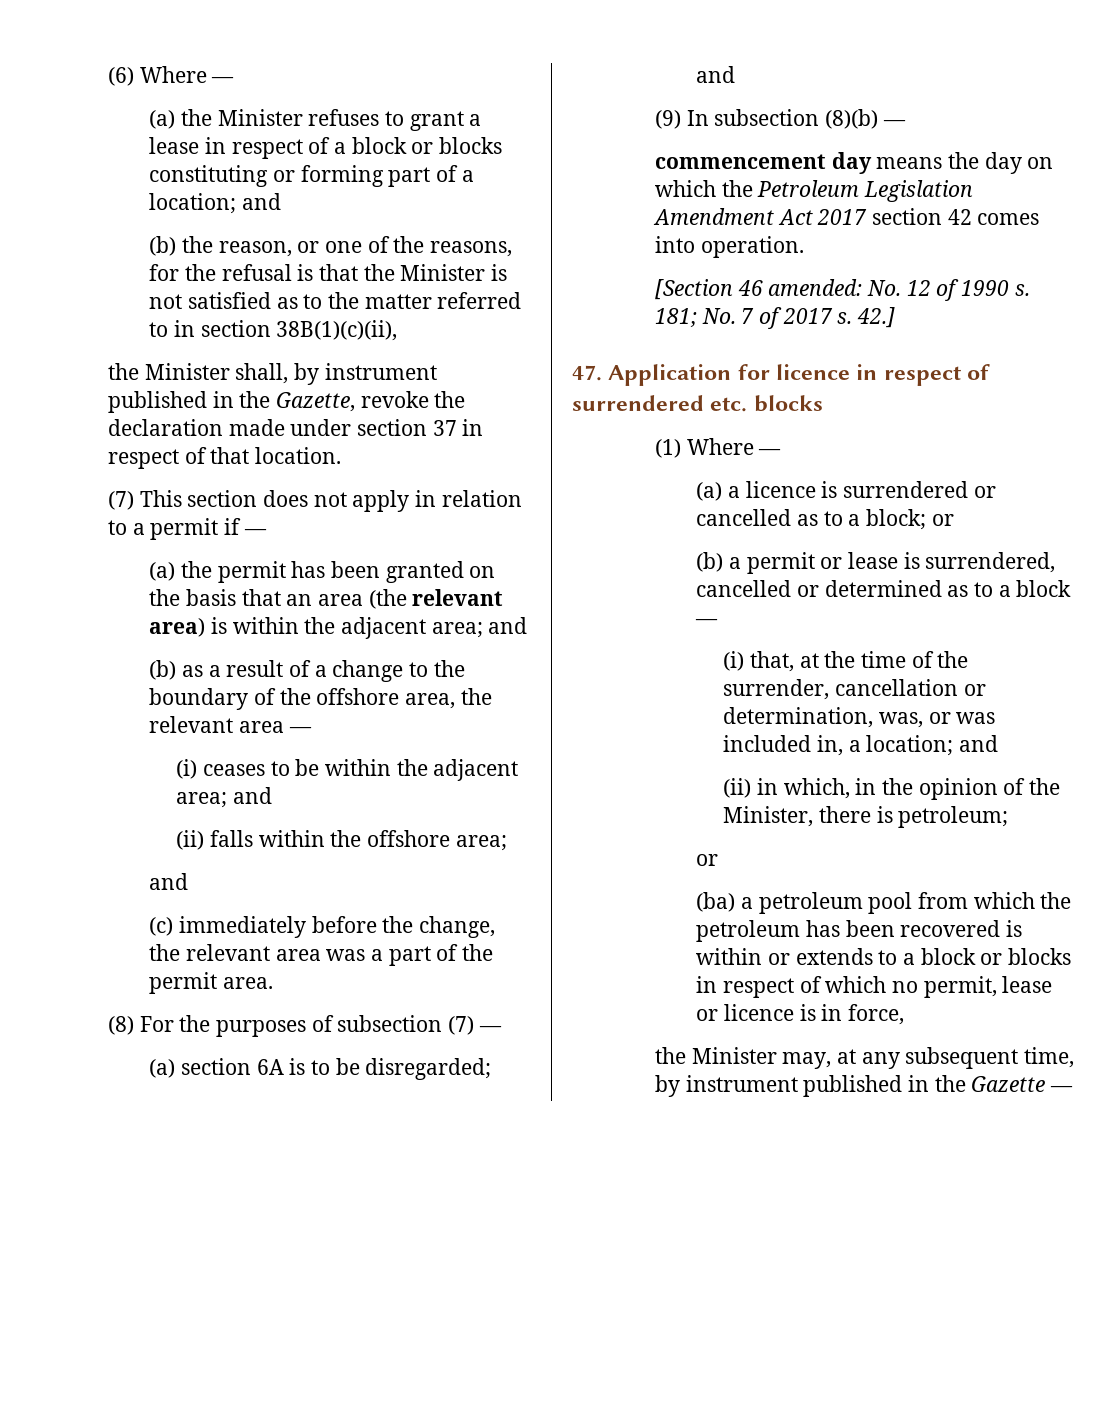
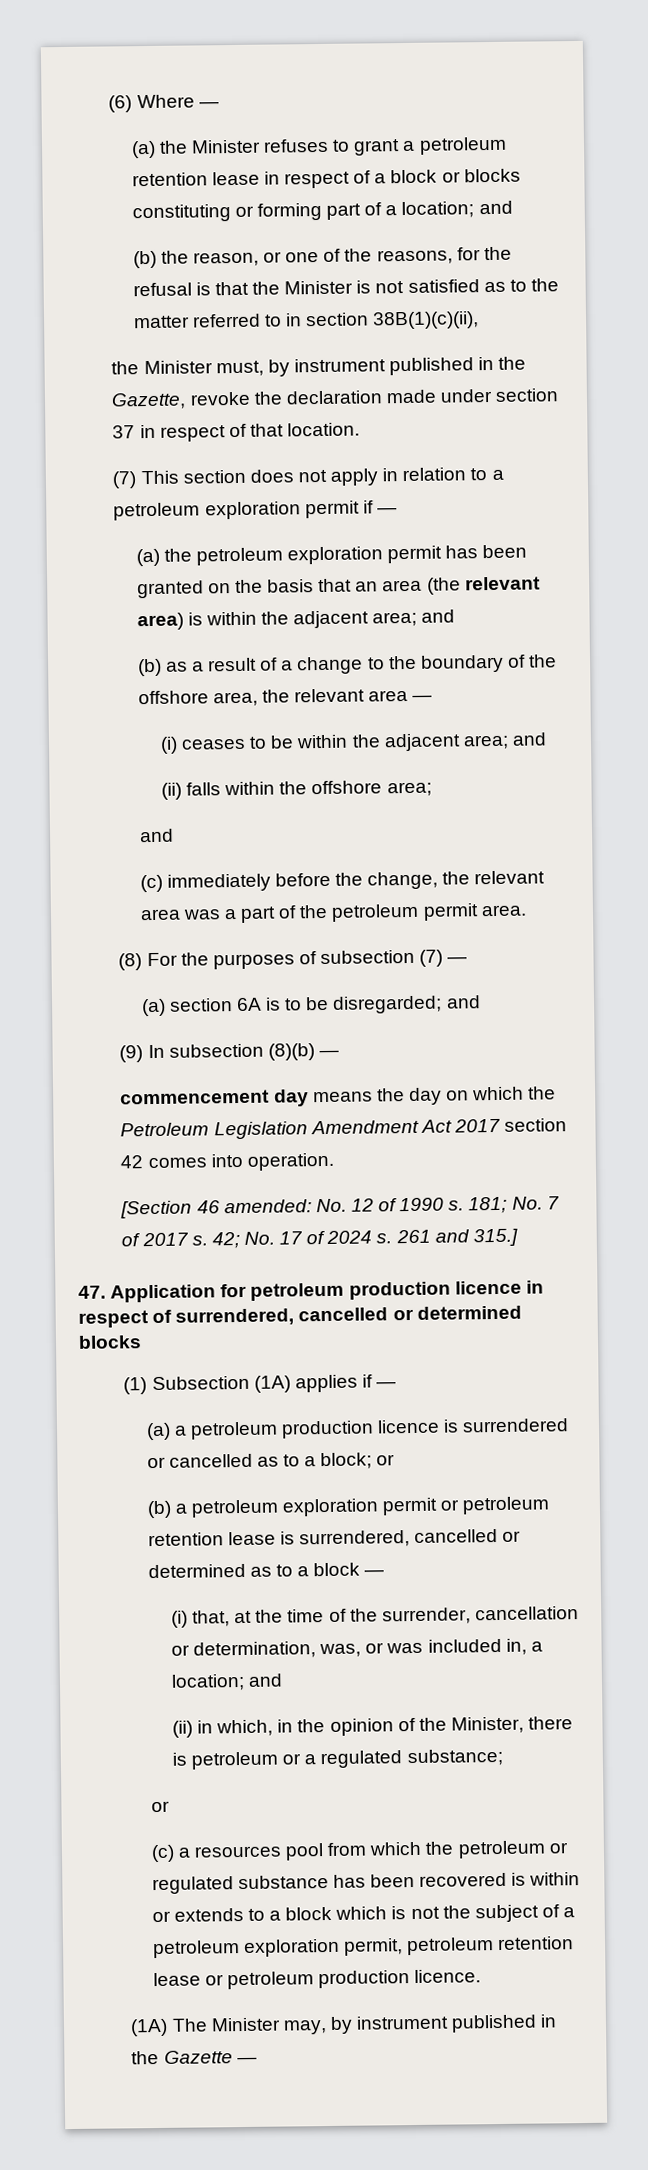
- (a) the Minister refuses to grant a lease in respect of a block or blocks constituting or forming part of a location; and
+ (a) the Minister refuses to grant a petroleum retention lease in respect of a block or blocks constituting or forming part of a location; and
- the Minister shall, by instrument published in the Gazette, revoke the declaration made under section 37 in respect of that location.
+ the Minister must, by instrument published in the Gazette, revoke the declaration made under section 37 in respect of that location.
- (7) This section does not apply in relation to a permit if —
+ (7) This section does not apply in relation to a petroleum exploration permit if —
- (a) the permit has been granted on the basis that an area (the relevant area) is within the adjacent area; and
+ (a) the petroleum exploration permit has been granted on the basis that an area (the relevant area) is within the adjacent area; and
- (c) immediately before the change, the relevant area was a part of the permit area.
+ (c) immediately before the change, the relevant area was a part of the petroleum permit area.
- 42.]
+ 42; No. 17 of 2024 s. 261 and 315.]
- 47. Application for licence in respect of surrendered etc. blocks
- (1) Where —
+ 47. Application for petroleum production licence in respect of surrendered, cancelled or determined blocks
+ (1) Subsection (1A) applies if —
- (a) a licence is surrendered or cancelled as to a block; or
+ (a) a petroleum production licence is surrendered or cancelled as to a block; or
- (b) a permit or lease is surrendered, cancelled or determined as to a block —
+ (b) a petroleum exploration permit or petroleum retention lease is surrendered, cancelled or determined as to a block —
- (ii) in which, in the opinion of the Minister, there is petroleum;
+ (ii) in which, in the opinion of the Minister, there is petroleum or a regulated substance;
  or
- (ba) a petroleum pool from which the petroleum has been recovered is within or extends to a block or blocks in respect of which no permit, lease or licence is in force,
- the Minister may, at any subsequent time, by instrument published in the Gazette —
+ (c) a resources pool from which the petroleum or regulated substance has been recovered is within or extends to a block which is not the subject of a petroleum exploration permit, petroleum retention lease or petroleum production licence.
+ (1A) The Minister may, by instrument published in the Gazette —

